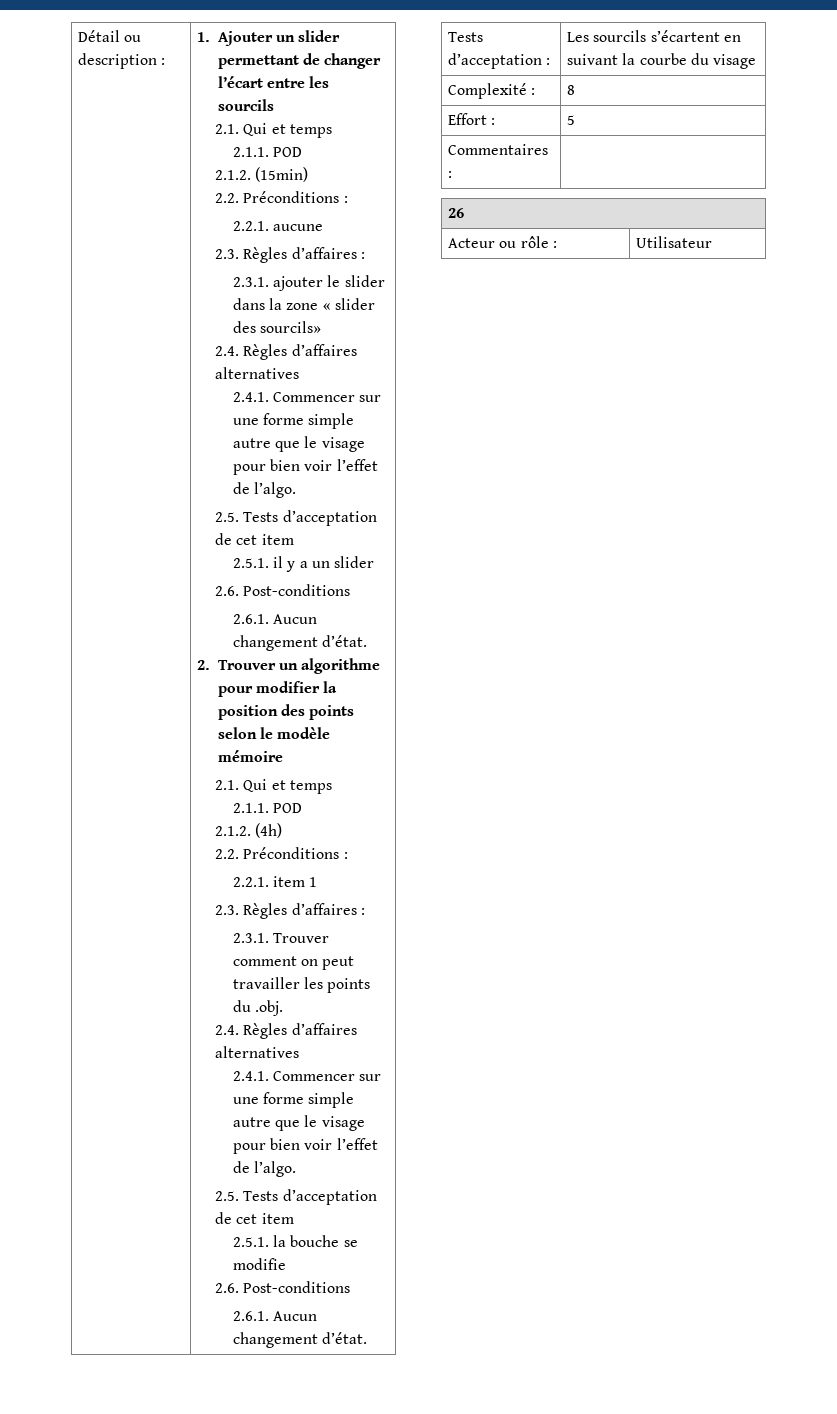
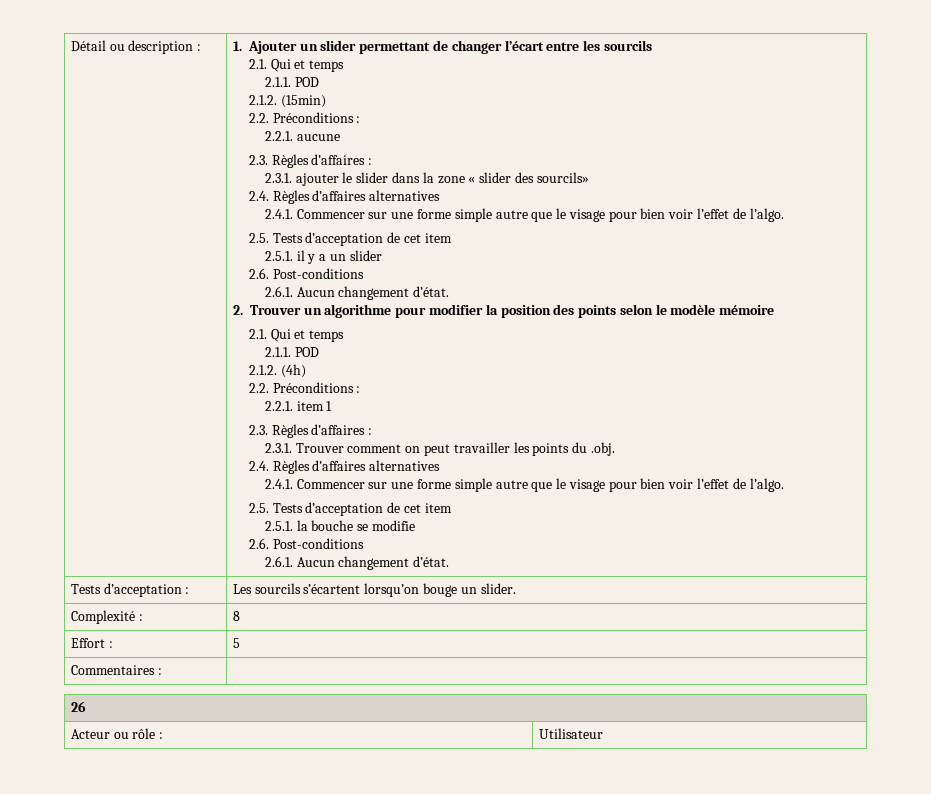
- Tests d’acceptation : | Les sourcils s’écartent en suivant la courbe du visage
+ Tests d’acceptation : | Les sourcils s’écartent lorsqu’on bouge un slider.

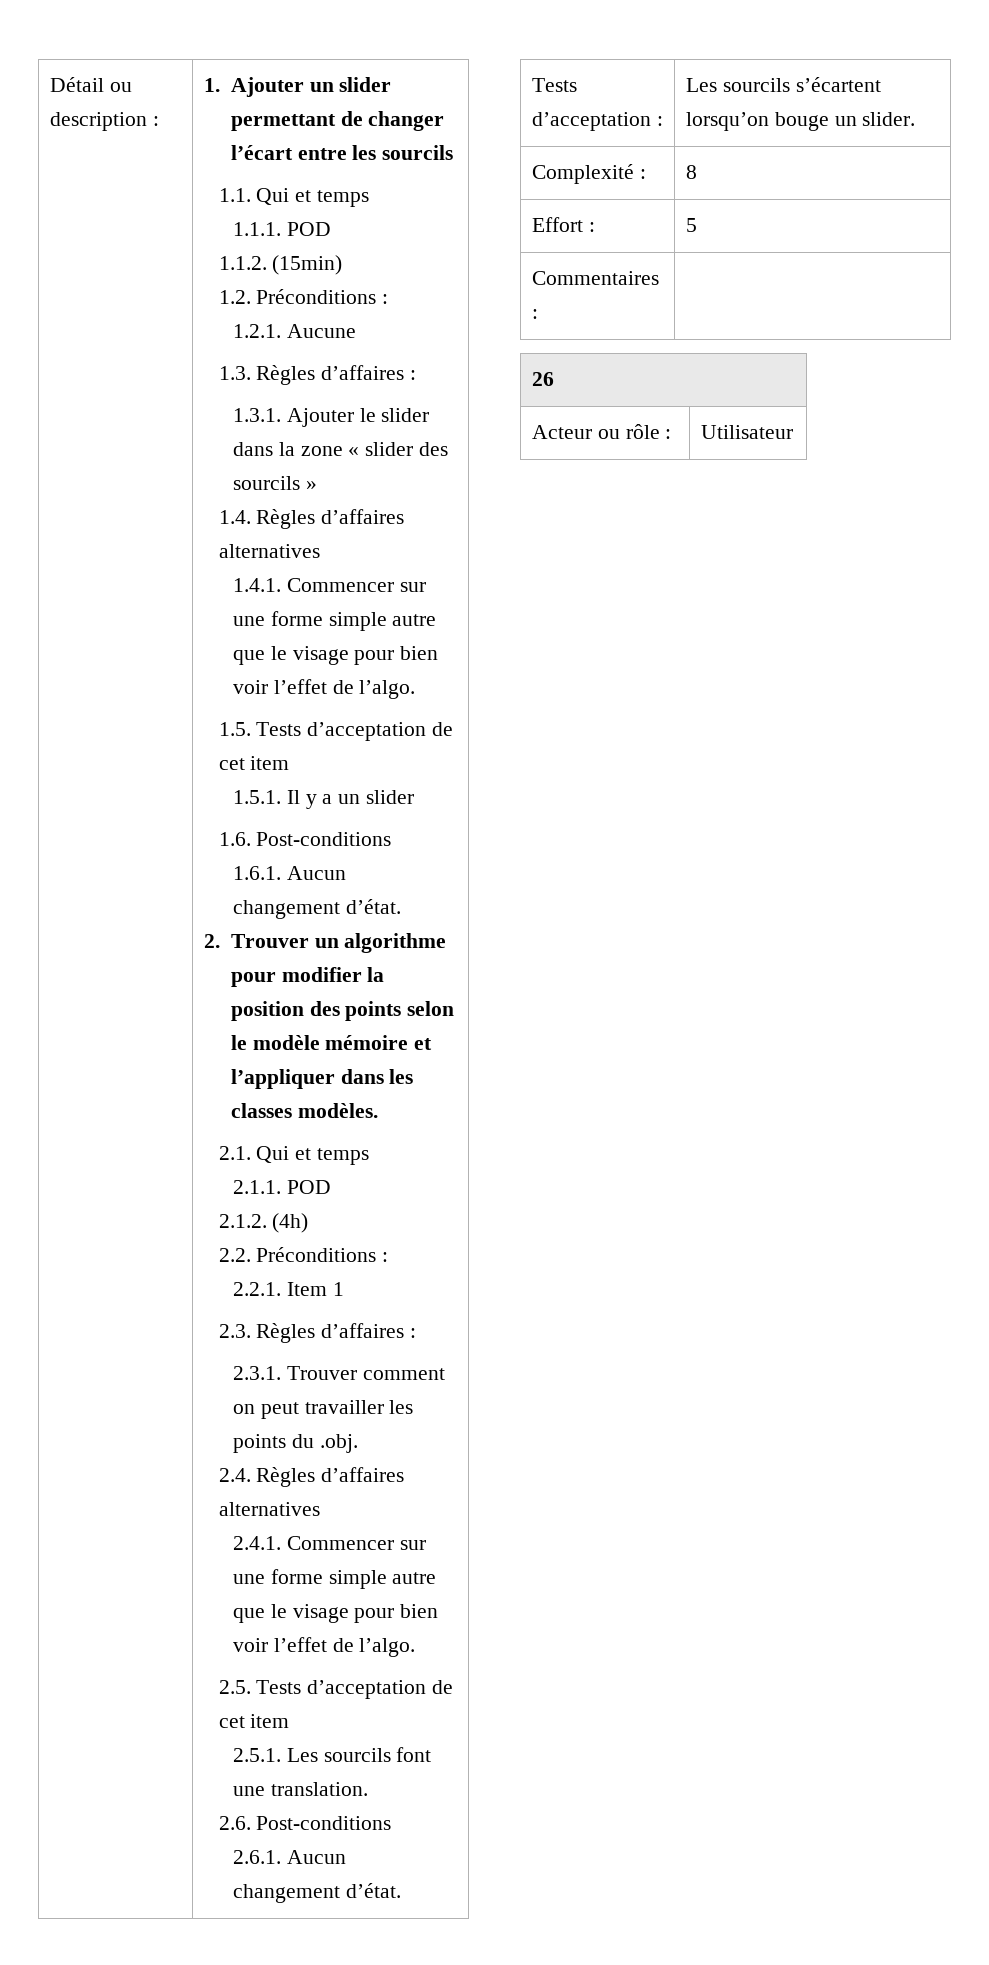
  1. Ajouter un slider permettant de changer l’écart entre les sourcils
- 2.1. Qui et temps
- 2.1.1. POD
- 2.1.2. (15min)
- 2.2. Préconditions :
- 2.2.1. aucune
- 2.3. Règles d’affaires :
- 2.3.1. ajouter le slider dans la zone « slider des sourcils»
- 2.4. Règles d’affaires alternatives
- 2.4.1. Commencer sur une forme simple autre que le visage pour bien voir l’effet de l’algo.
- 2.5. Tests d’acceptation de cet item
- 2.5.1. il y a un slider
- 2.6. Post-conditions
- 2.6.1. Aucun changement d’état.
+ 1.1. Qui et temps
+ 1.1.1. POD
+ 1.1.2. (15min)
+ 1.2. Préconditions :
+ 1.2.1. Aucune
+ 1.3. Règles d’affaires :
+ 1.3.1. Ajouter le slider dans la zone « slider des sourcils »
+ 1.4. Règles d’affaires alternatives
+ 1.4.1. Commencer sur une forme simple autre que le visage pour bien voir l’effet de l’algo.
+ 1.5. Tests d’acceptation de cet item
+ 1.5.1. Il y a un slider
+ 1.6. Post-conditions
+ 1.6.1. Aucun changement d’état.
- 2. Trouver un algorithme pour modifier la position des points selon le modèle mémoire
+ 2. Trouver un algorithme pour modifier la position des points selon le modèle mémoire et l’appliquer dans les classes modèles.
- 2.2.1. item 1
+ 2.2.1. Item 1
- 2.5.1. la bouche se modifie
+ 2.5.1. Les sourcils font une translation.

